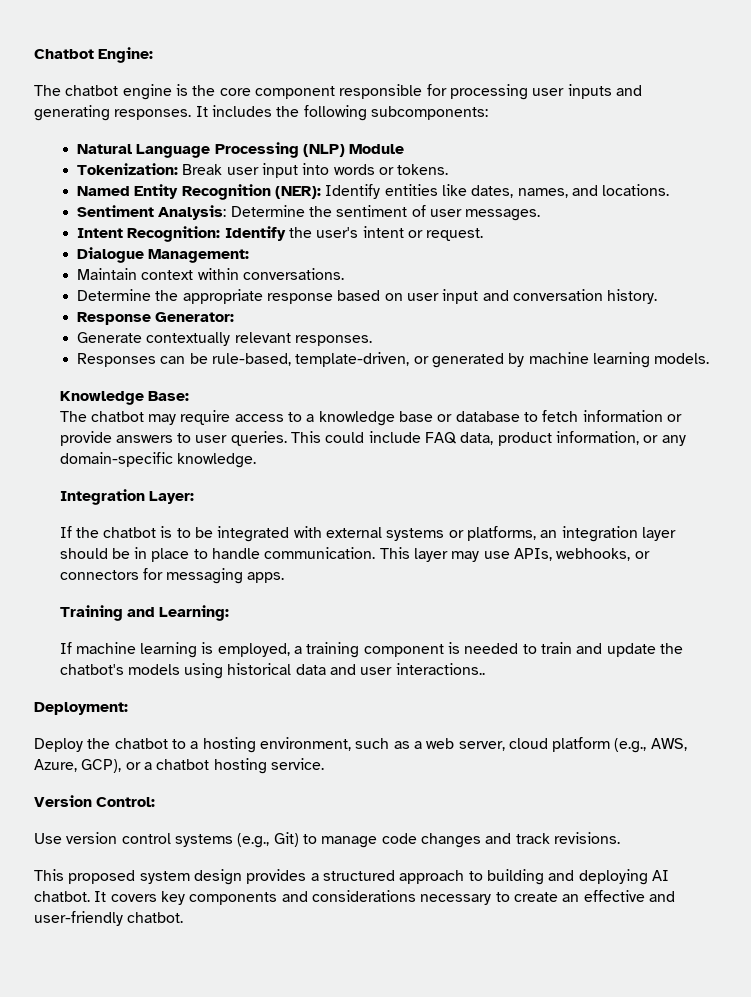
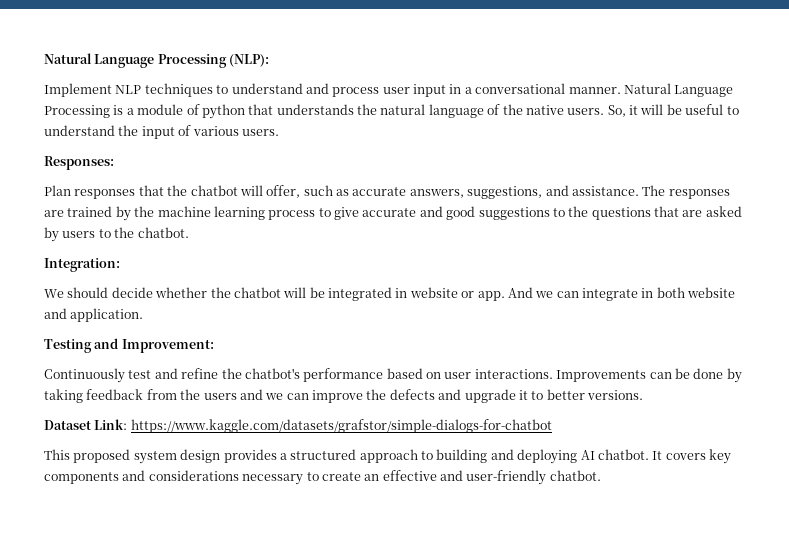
- Chatbot Engine:
- The chatbot engine is the core component responsible for processing user inputs and generating responses. It includes the following subcomponents:
- Natural Language Processing (NLP) Module
- Tokenization: Break user input into words or tokens.
- Named Entity Recognition (NER): Identify entities like dates, names, and locations.
- Sentiment Analysis: Determine the sentiment of user messages.
- Intent Recognition: Identify the user's intent or request.
- Dialogue Management:
- Maintain context within conversations.
- Determine the appropriate response based on user input and conversation history.
- Response Generator:
- Generate contextually relevant responses.
- Responses can be rule-based, template-driven, or generated by machine learning models.
- Knowledge Base:
- The chatbot may require access to a knowledge base or database to fetch information or provide answers to user queries. This could include FAQ data, product information, or any domain-specific knowledge.
- Integration Layer:
- If the chatbot is to be integrated with external systems or platforms, an integration layer should be in place to handle communication. This layer may use APIs, webhooks, or connectors for messaging apps.
- Training and Learning:
- If machine learning is employed, a training component is needed to train and update the chatbot's models using historical data and user interactions..
- Deployment:
- Deploy the chatbot to a hosting environment, such as a web server, cloud platform (e.g., AWS, Azure, GCP), or a chatbot hosting service.
- Version Control:
- Use version control systems (e.g., Git) to manage code changes and track revisions.
+ Natural Language Processing (NLP):
+ Implement NLP techniques to understand and process user input in a conversational manner. Natural Language Processing is a module of python that understands the natural language of the native users. So, it will be useful to understand the input of various users.
+ Responses:
+ Plan responses that the chatbot will offer, such as accurate answers, suggestions, and assistance. The responses are trained by the machine learning process to give accurate and good suggestions to the questions that are asked by users to the chatbot.
+ Integration:
+ We should decide whether the chatbot will be integrated in website or app. And we can integrate in both website and application.
+ Testing and Improvement:
+ Continuously test and refine the chatbot's performance based on user interactions. Improvements can be done by taking feedback from the users and we can improve the defects and upgrade it to better versions.
+ Dataset Link: https://www.kaggle.com/datasets/grafstor/simple-dialogs-for-chatbot

